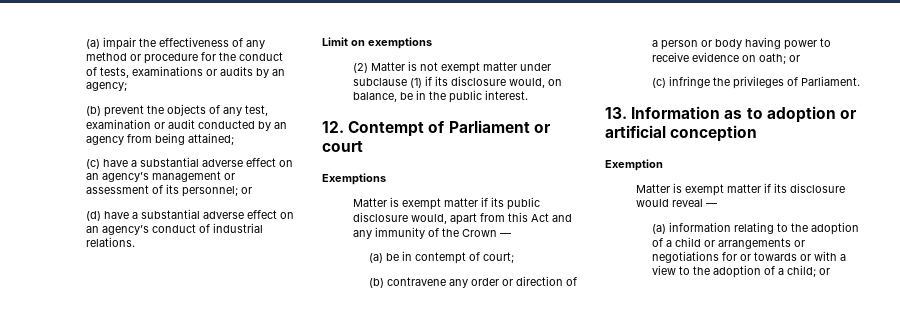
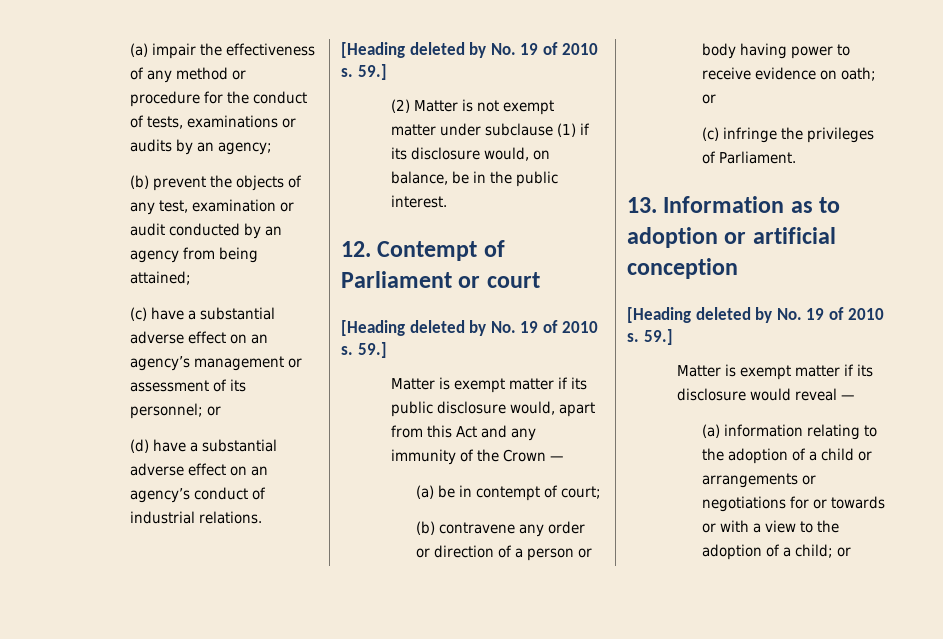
  (d) have a substantial adverse effect on an agency’s conduct of industrial relations.
- Limit on exemptions
+ [Heading deleted by No. 19 of 2010 s. 59.]
  12. Contempt of Parliament or court
- Exemptions
+ [Heading deleted by No. 19 of 2010 s. 59.]
  13. Information as to adoption or artificial conception
- Exemption
+ [Heading deleted by No. 19 of 2010 s. 59.]

